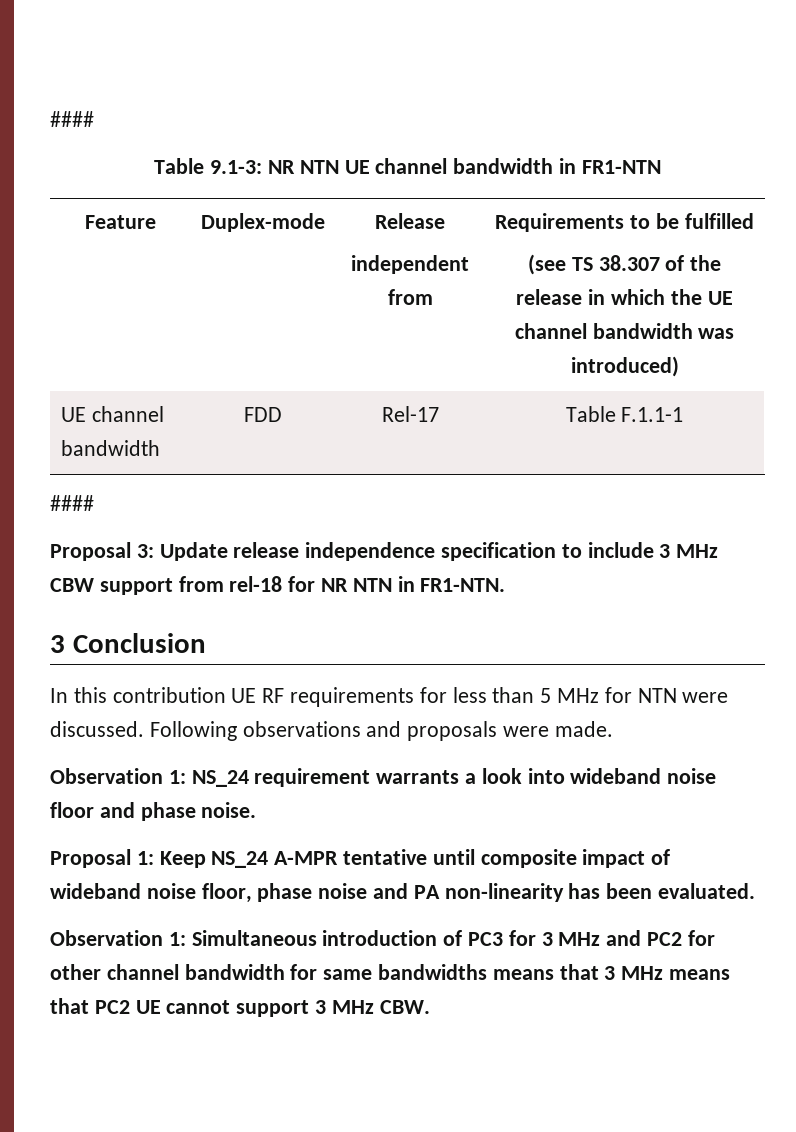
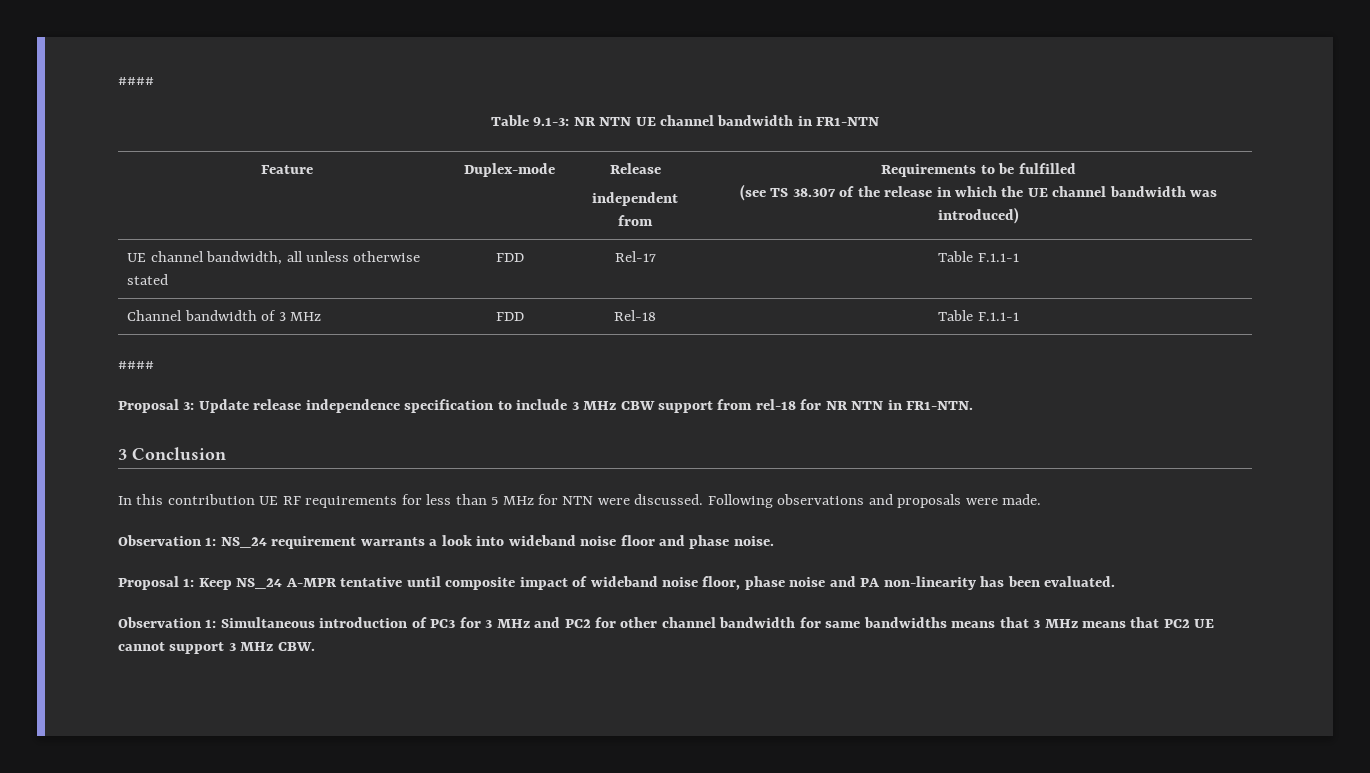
- UE channel bandwidth | FDD | Rel-17 | Table F.1.1-1
+ UE channel bandwidth, all unless otherwise stated | FDD | Rel-17 | Table F.1.1-1
+ Channel bandwidth of 3 MHz | FDD | Rel-18 | Table F.1.1-1

